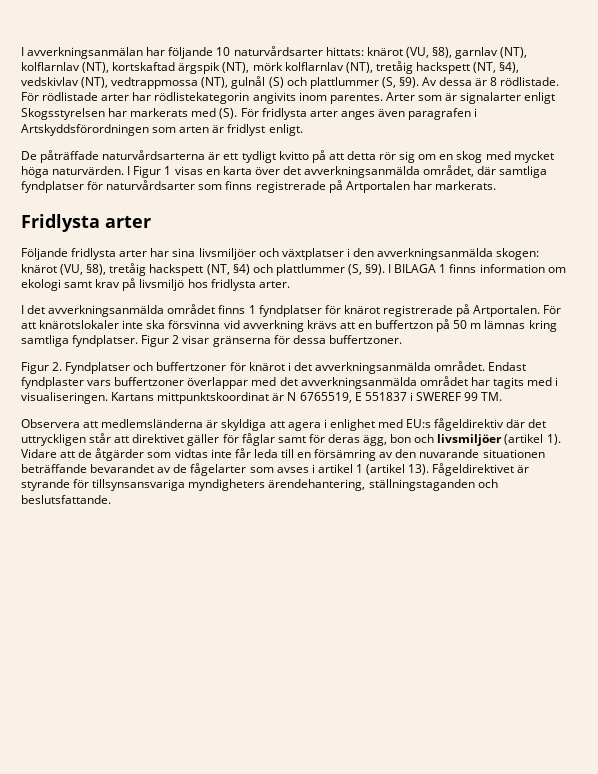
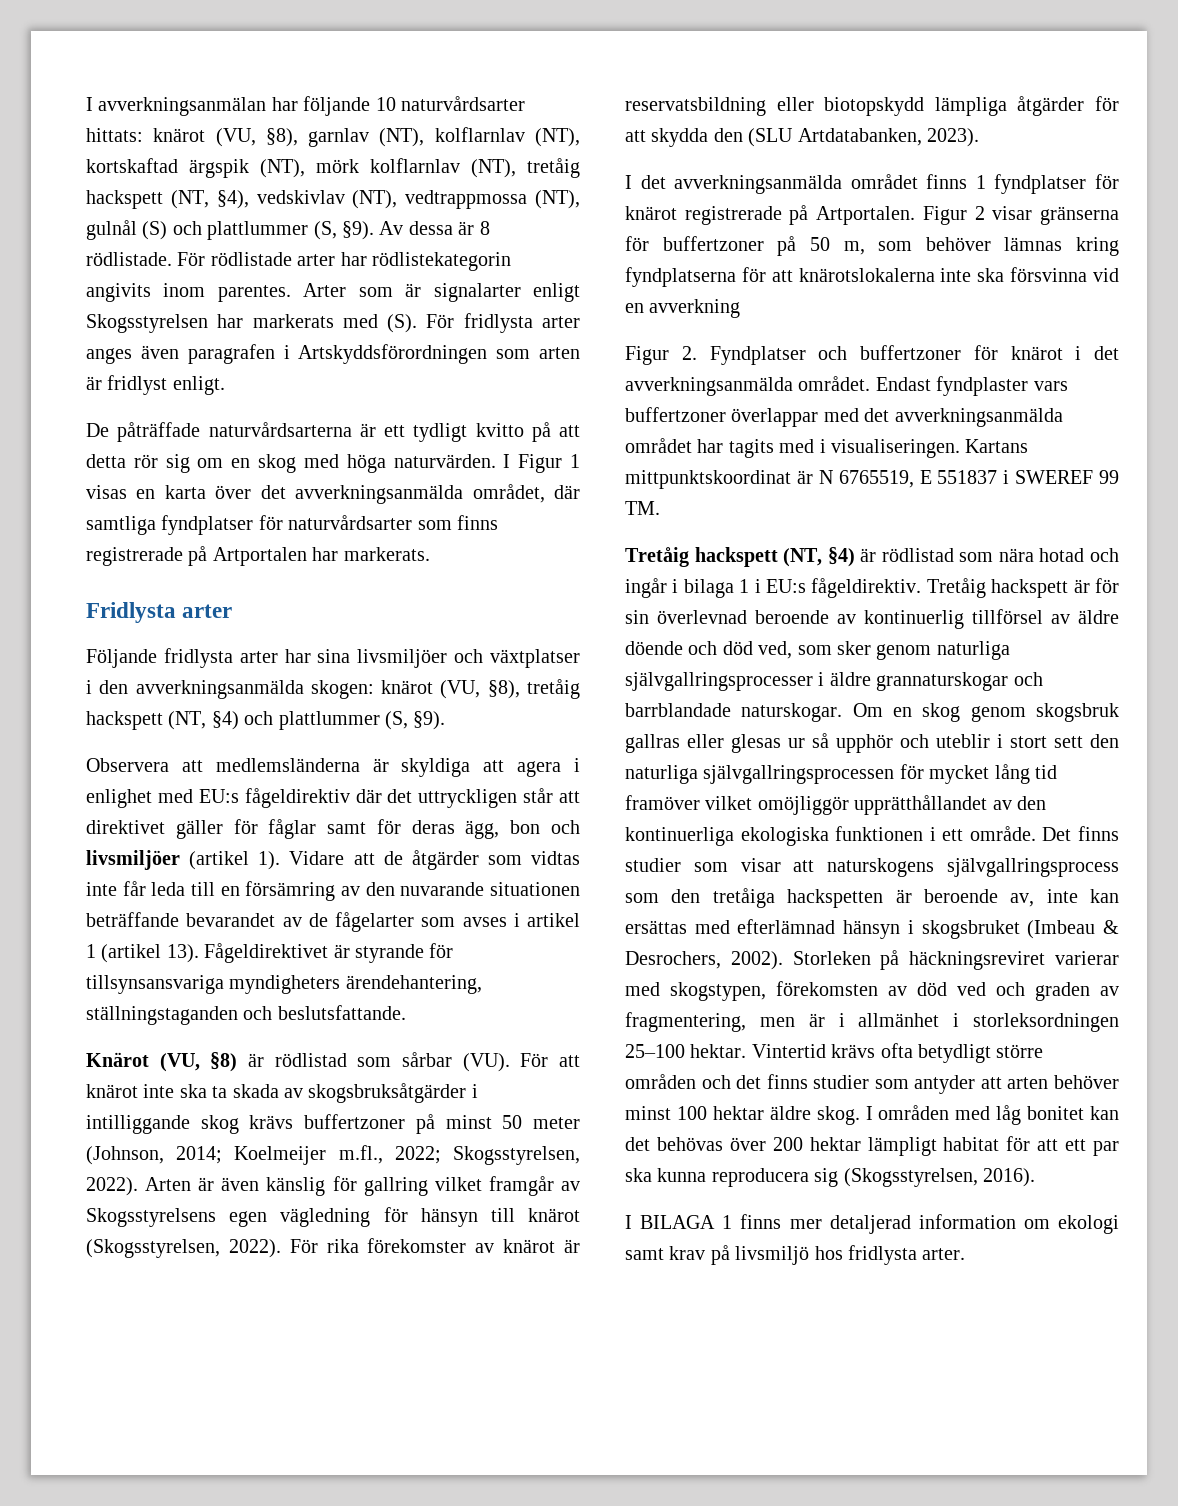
- De påträffade naturvårdsarterna är ett tydligt kvitto på att detta rör sig om en skog med mycket höga naturvärden.
+ De påträffade naturvårdsarterna är ett tydligt kvitto på att detta rör sig om en skog med höga naturvärden.
- I BILAGA 1 finns information om ekologi samt krav på livsmiljö hos fridlysta arter.
- I det avverkningsanmälda området finns 1 fyndplatser för knärot registrerade på Artportalen. För att knärotslokaler inte ska försvinna vid avverkning krävs att en buffertzon på 50 m lämnas kring samtliga fyndplatser. Figur 2 visar gränserna för dessa buffertzoner.
- Figur 2. Fyndplatser och buffertzoner för knärot i det avverkningsanmälda området. Endast fyndplaster vars buffertzoner överlappar med det avverkningsanmälda området har tagits med i visualiseringen. Kartans mittpunktskoordinat är N 6765519, E 551837 i SWEREF 99 TM.
+ Knärot (VU, §8) är rödlistad som sårbar (VU). För att knärot inte ska ta skada av skogsbruksåtgärder i intilliggande skog krävs buffertzoner på minst 50 meter (Johnson, 2014; Koelmeijer m.fl., 2022; Skogsstyrelsen, 2022). Arten är även känslig för gallring vilket framgår av Skogsstyrelsens egen vägledning för hänsyn till knärot (Skogsstyrelsen, 2022). För rika förekomster av knärot är reservatsbildning eller biotopskydd lämpliga åtgärder för att skydda den (SLU Artdatabanken, 2023).
+ I det avverkningsanmälda området finns 1 fyndplatser för knärot registrerade på Artportalen. Figur 2 visar gränserna för buffertzoner på 50 m, som behöver lämnas kring fyndplatserna för att knärotslokalerna inte ska försvinna vid en avverkning
+ Figur 2. Fyndplatser och buffertzoner för knärot i det avverkningsanmälda området. Endast fyndplaster vars buffertzoner överlappar med det avverkningsanmälda området har tagits med i visualiseringen. Kartans mittpunktskoordinat är N 6765519, E 551837 i SWEREF 99 TM.
+ Tretåig hackspett (NT, §4) är rödlistad som nära hotad och ingår i bilaga 1 i EU:s fågeldirektiv. Tretåig hackspett är för sin överlevnad beroende av kontinuerlig tillförsel av äldre döende och död ved, som sker genom naturliga självgallringsprocesser i äldre grannaturskogar och barrblandade naturskogar. Om en skog genom skogsbruk gallras eller glesas ur så upphör och uteblir i stort sett den naturliga självgallringsprocessen för mycket lång tid framöver vilket omöjliggör upprätthållandet av den kontinuerliga ekologiska funktionen i ett område. Det finns studier som visar att naturskogens självgallringsprocess som den tretåiga hackspetten är beroende av, inte kan ersättas med efterlämnad hänsyn i skogsbruket (Imbeau & Desrochers, 2002). Storleken på häckningsreviret varierar med skogstypen, förekomsten av död ved och graden av fragmentering, men är i allmänhet i storleksordningen 25–100 hektar. Vintertid krävs ofta betydligt större områden och det finns studier som antyder att arten behöver minst 100 hektar äldre skog. I områden med låg bonitet kan det behövas över 200 hektar lämpligt habitat för att ett par ska kunna reproducera sig (Skogsstyrelsen, 2016).
+ I BILAGA 1 finns mer detaljerad information om ekologi samt krav på livsmiljö hos fridlysta arter.

